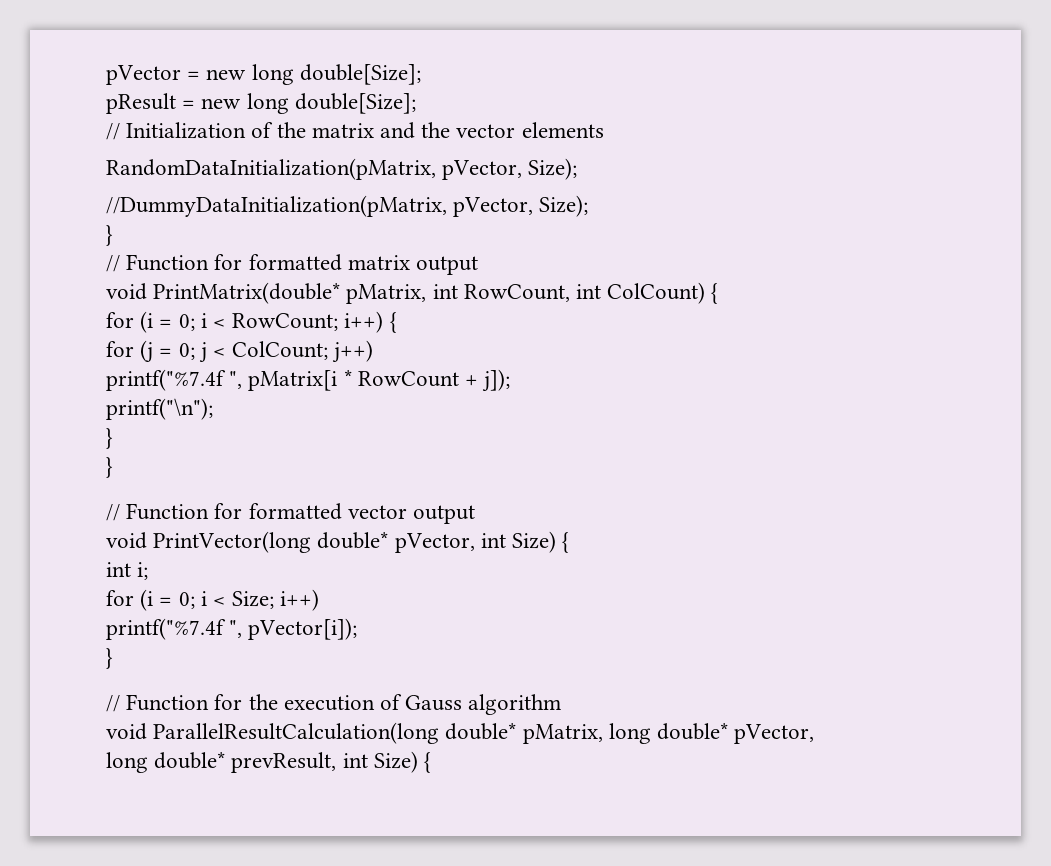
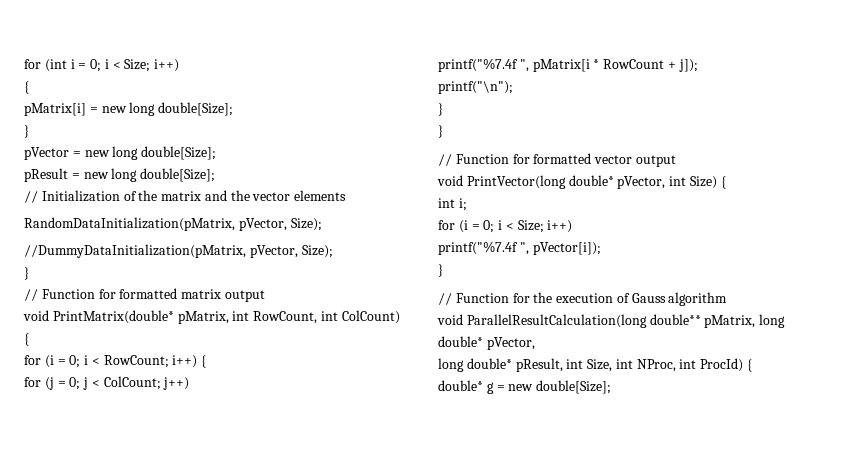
+ for (int i = 0; i < Size; i++)
+ {
+ pMatrix[i] = new long double[Size];
+ }
- void ParallelResultCalculation(long double* pMatrix, long double* pVector,
+ void ParallelResultCalculation(long double** pMatrix, long double* pVector,
- long double* prevResult, int Size) {
+ long double* pResult, int Size, int NProc, int ProcId) {
+ double* g = new double[Size];

